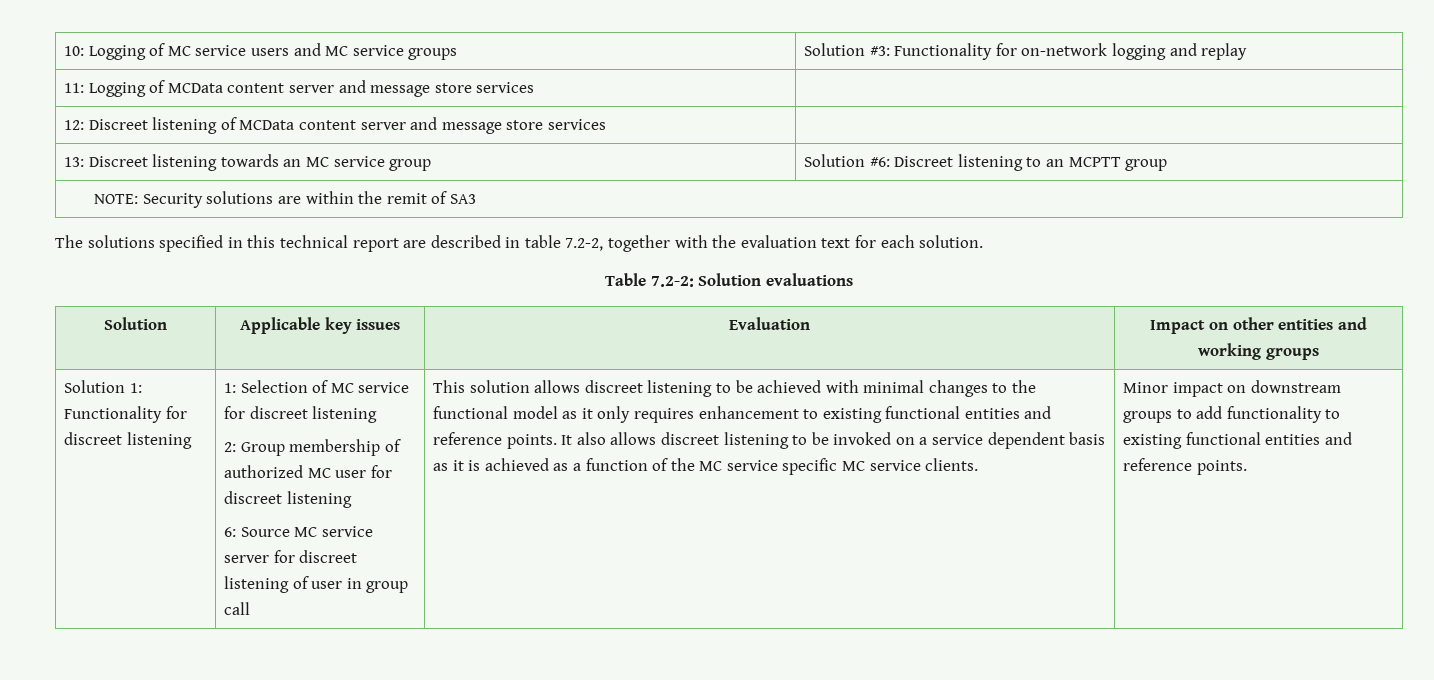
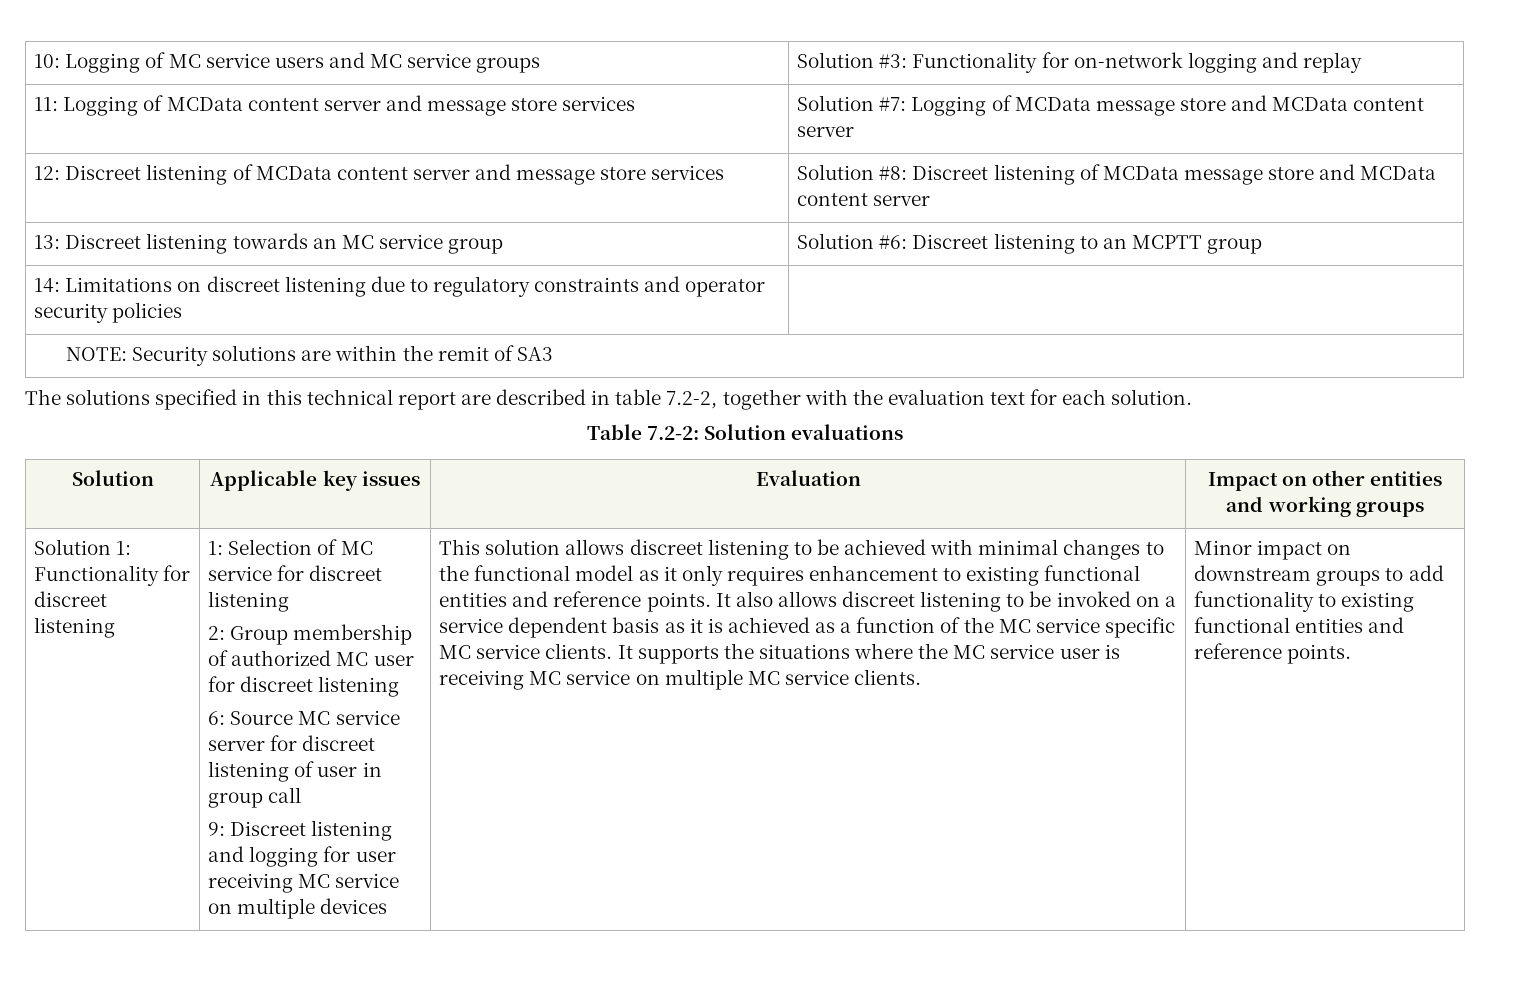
- 11: Logging of MCData content server and message store services |
+ 11: Logging of MCData content server and message store services | Solution #7: Logging of MCData message store and MCData content server
- 12: Discreet listening of MCData content server and message store services |
+ 12: Discreet listening of MCData content server and message store services | Solution #8: Discreet listening of MCData message store and MCData content server
+ 14: Limitations on discreet listening due to regulatory constraints and operator security policies |
+ 9: Discreet listening and logging for user receiving MC service on multiple devices
+ It supports the situations where the MC service user is receiving MC service on multiple MC service clients.

